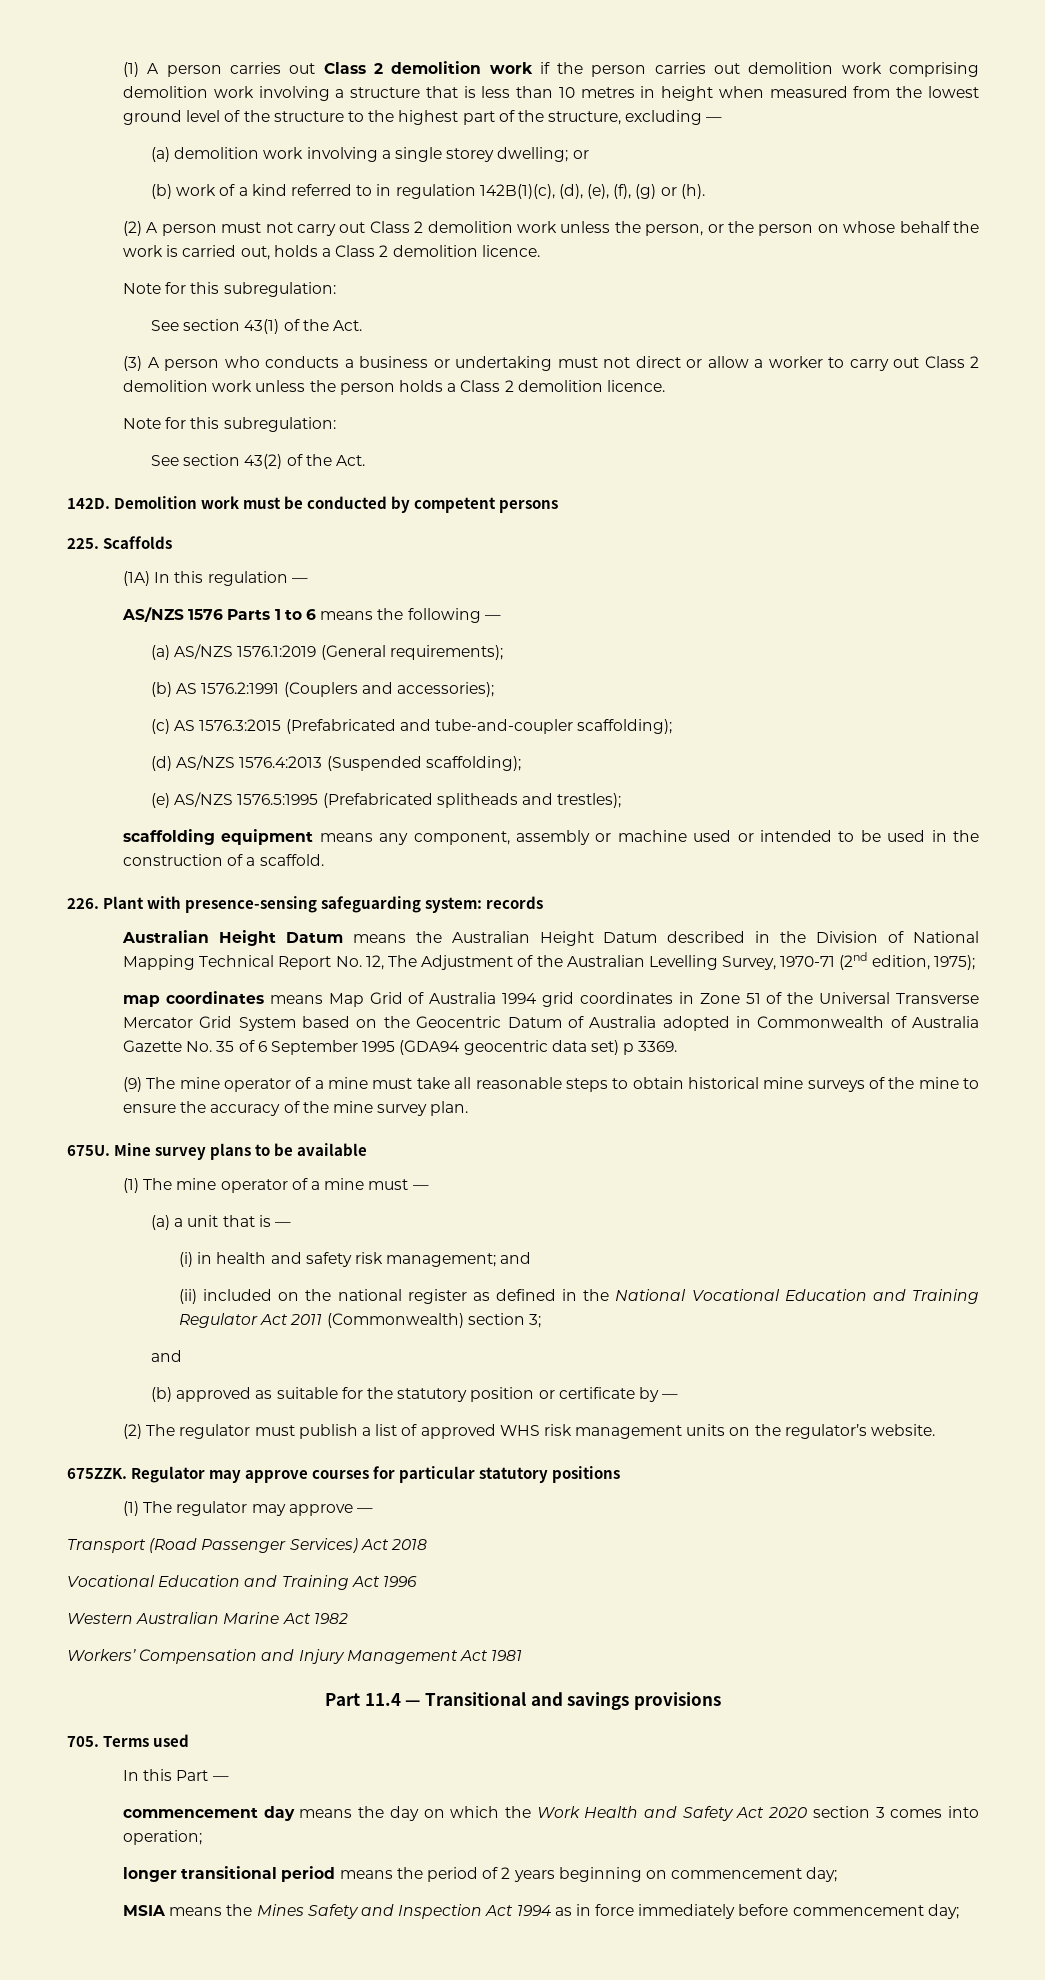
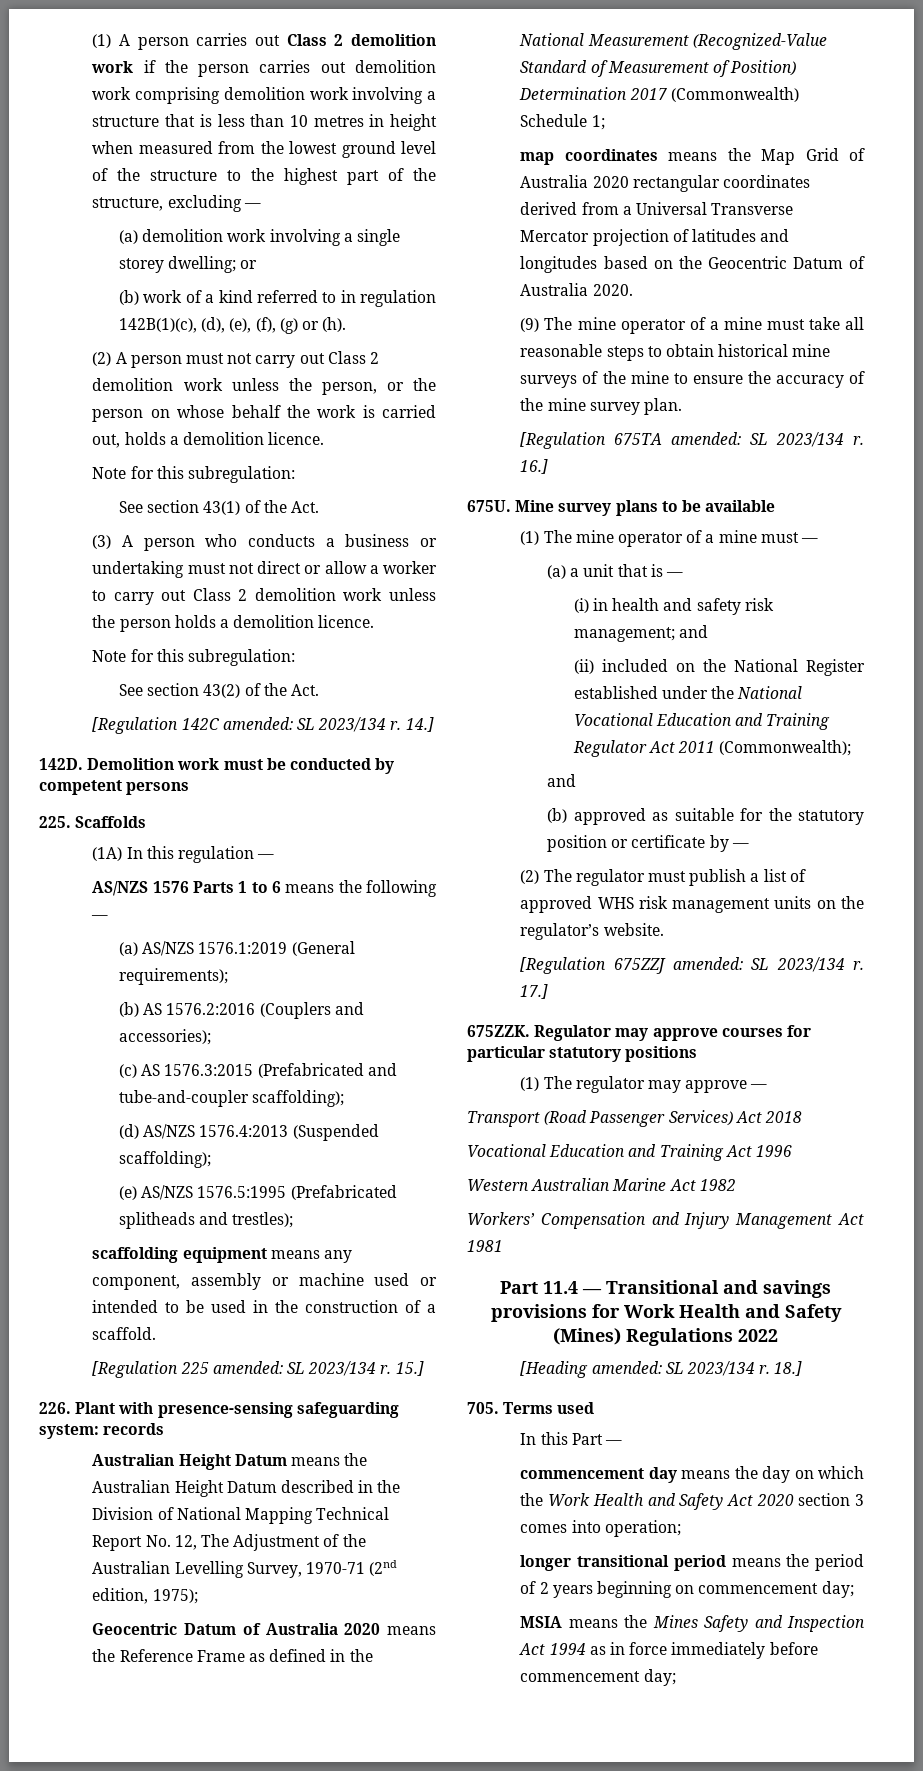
- (2) A person must not carry out Class 2 demolition work unless the person, or the person on whose behalf the work is carried out, holds a Class 2 demolition licence.
+ (2) A person must not carry out Class 2 demolition work unless the person, or the person on whose behalf the work is carried out, holds a demolition licence.
- (3) A person who conducts a business or undertaking must not direct or allow a worker to carry out Class 2 demolition work unless the person holds a Class 2 demolition licence.
+ (3) A person who conducts a business or undertaking must not direct or allow a worker to carry out Class 2 demolition work unless the person holds a demolition licence.
+ [Regulation 142C amended: SL 2023/134 r. 14.]
- (b) AS 1576.2:1991 (Couplers and accessories);
+ (b) AS 1576.2:2016 (Couplers and accessories);
+ [Regulation 225 amended: SL 2023/134 r. 15.]
+ Geocentric Datum of Australia 2020 means the Reference Frame as defined in the National Measurement (Recognized-Value Standard of Measurement of Position) Determination 2017 (Commonwealth) Schedule 1;
- map coordinates means Map Grid of Australia 1994 grid coordinates in Zone 51 of the Universal Transverse Mercator Grid System based on the Geocentric Datum of Australia adopted in Commonwealth of Australia Gazette No. 35 of 6 September 1995 (GDA94 geocentric data set) p 3369.
+ map coordinates means the Map Grid of Australia 2020 rectangular coordinates derived from a Universal Transverse Mercator projection of latitudes and longitudes based on the Geocentric Datum of Australia 2020.
+ [Regulation 675TA amended: SL 2023/134 r. 16.]
- (ii) included on the national register as defined in the National Vocational Education and Training Regulator Act 2011 (Commonwealth) section 3;
+ (ii) included on the National Register established under the National Vocational Education and Training Regulator Act 2011 (Commonwealth);
+ [Regulation 675ZZJ amended: SL 2023/134 r. 17.]
- Part 11.4 — Transitional and savings provisions
+ Part 11.4 — Transitional and savings provisions for Work Health and Safety (Mines) Regulations 2022
+ [Heading amended: SL 2023/134 r. 18.]

